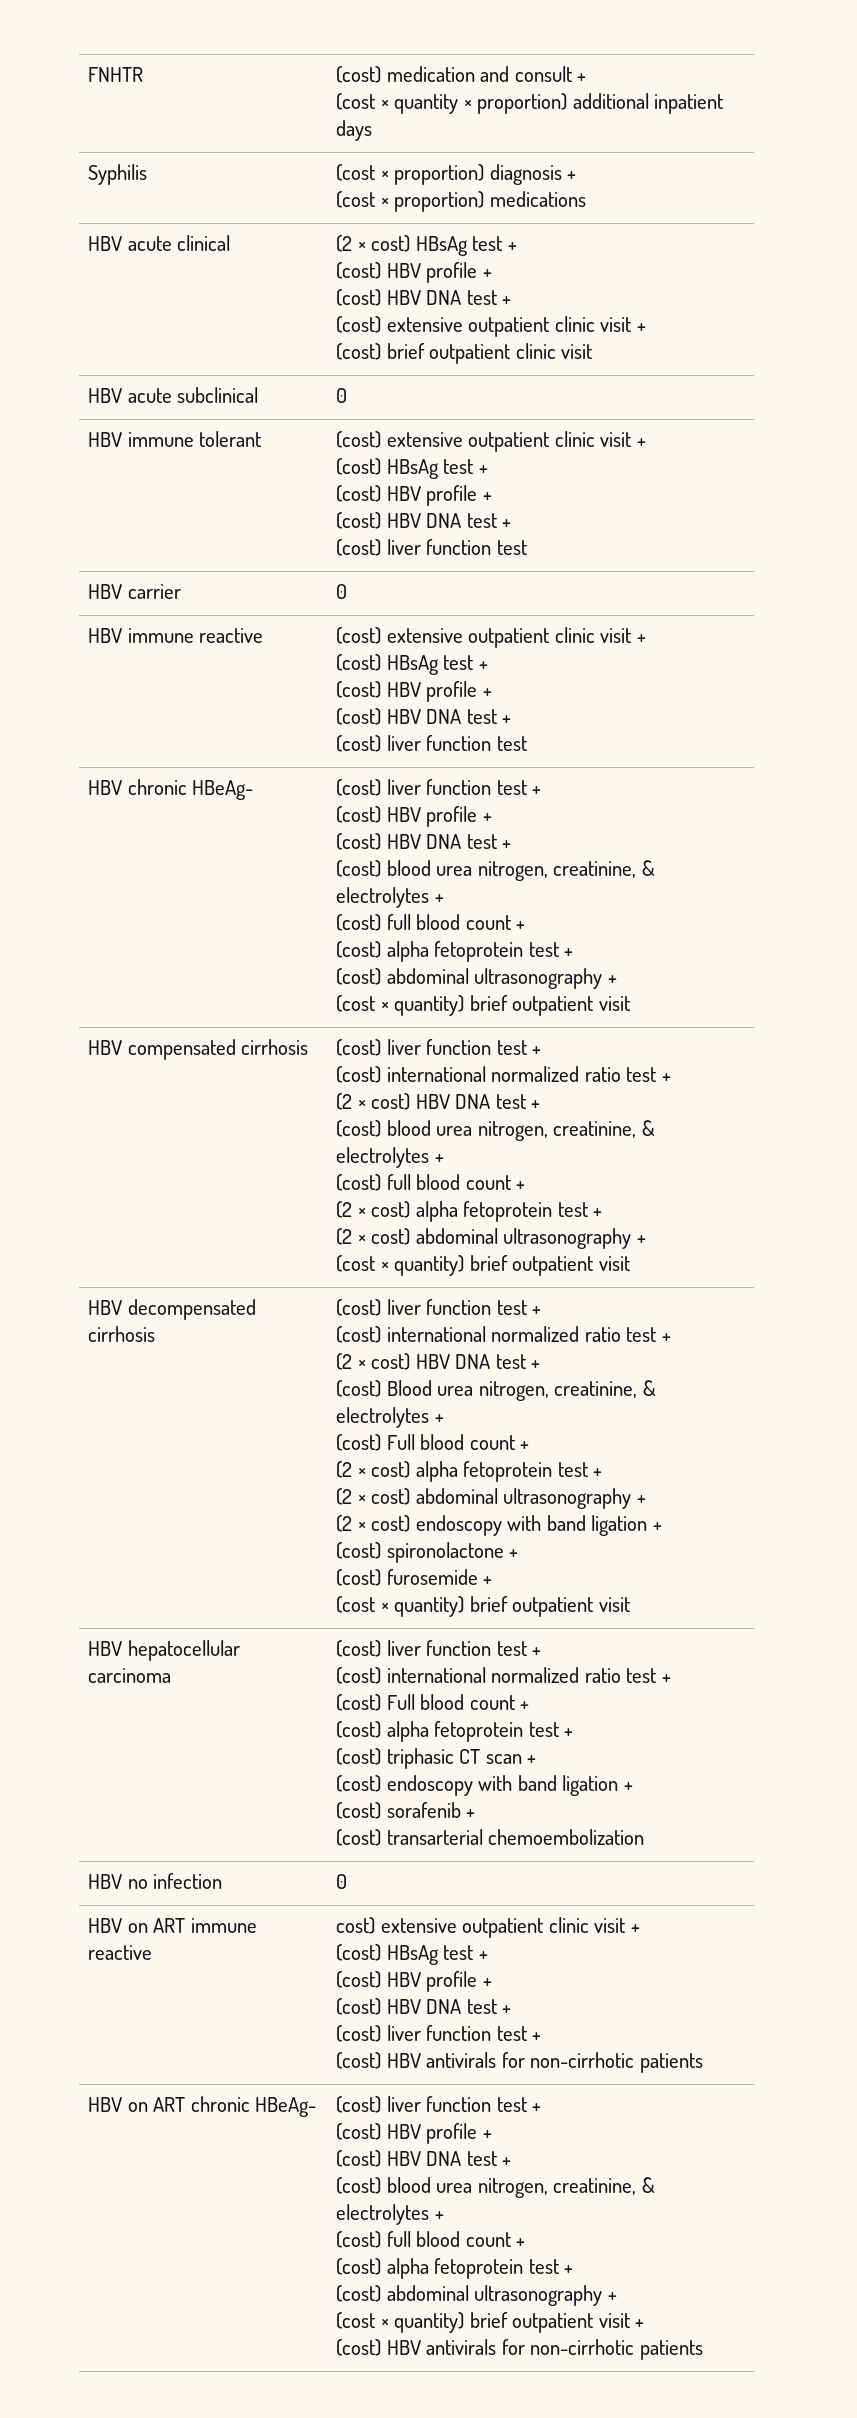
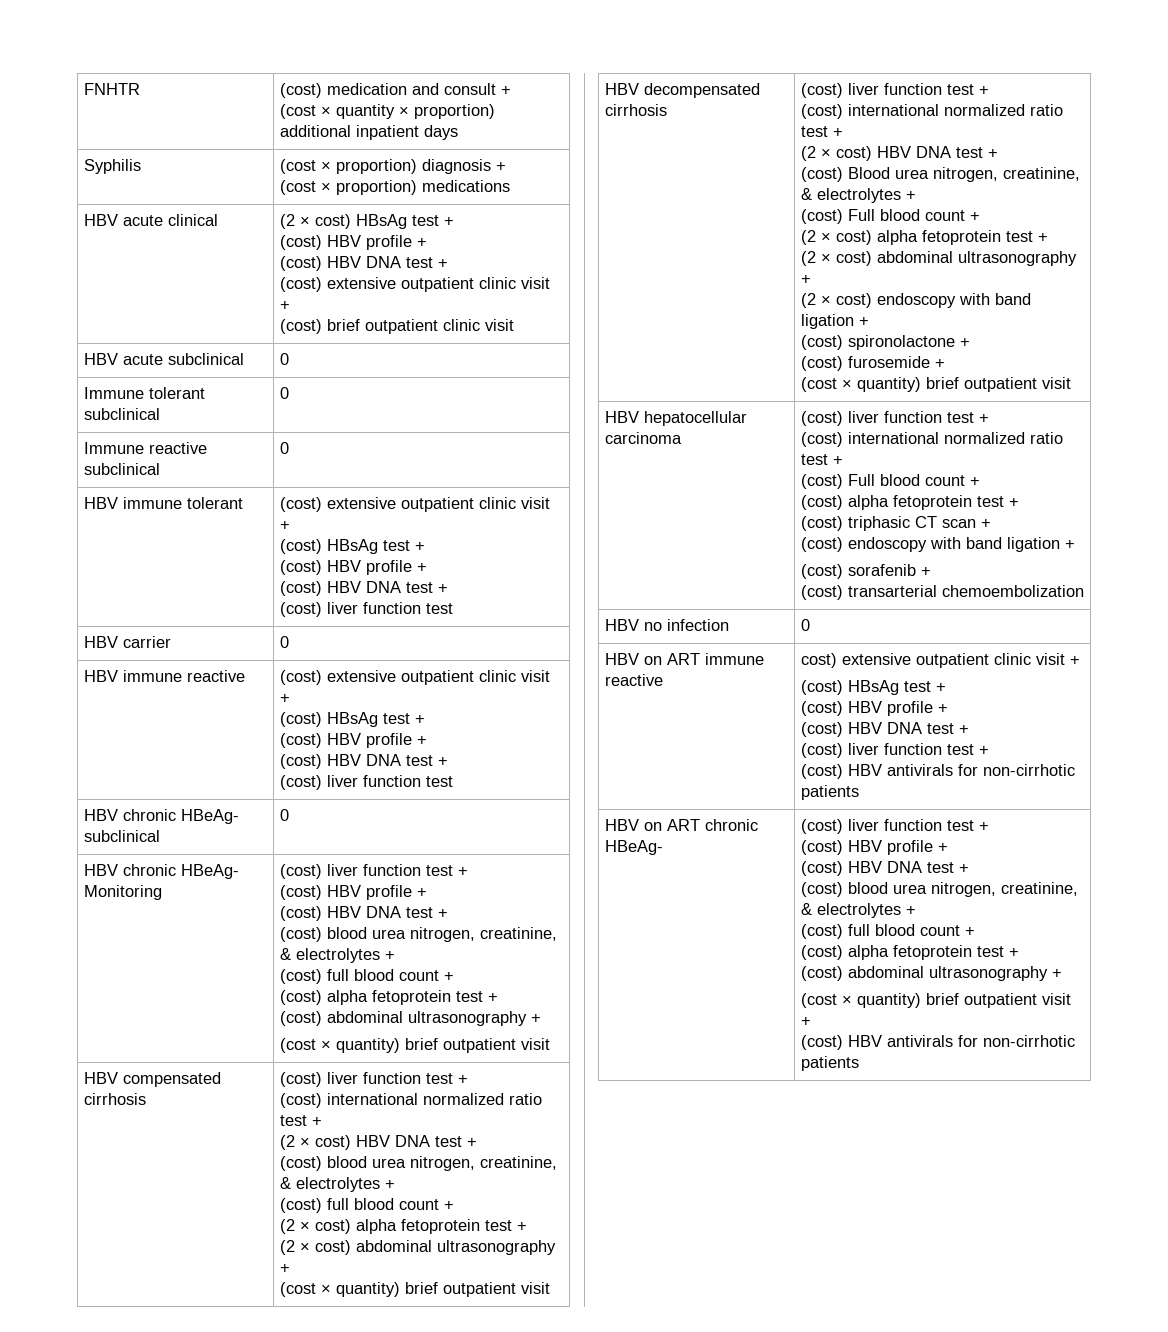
+ Immune tolerant subclinical | 0
+ Immune reactive subclinical | 0
- HBV chronic HBeAg-
+ HBV chronic HBeAg- subclinical | 0
+ HBV chronic HBeAg- Monitoring

